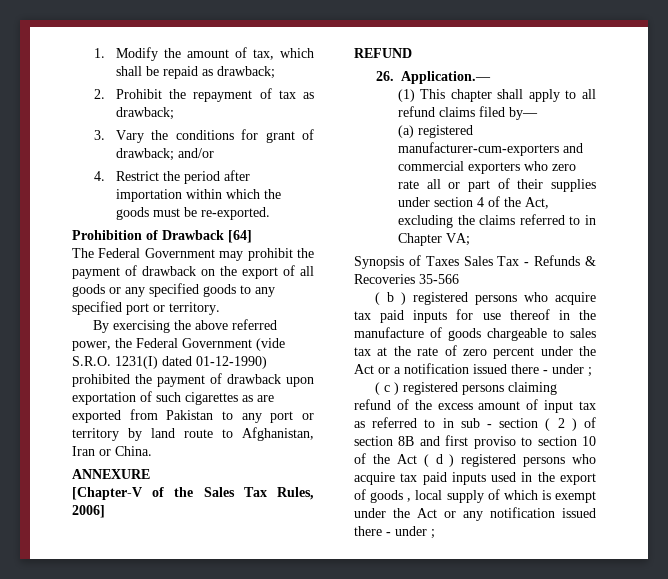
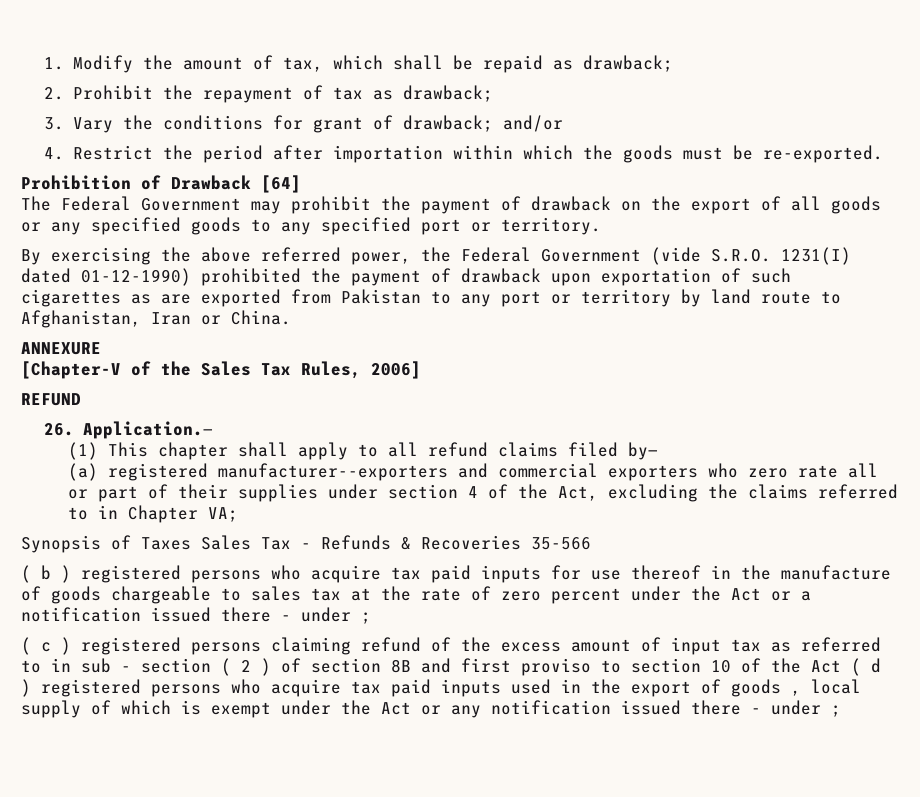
- (a) registered manufacturer-cum-exporters and commercial exporters who zero rate all or part of their supplies under section 4 of the Act, excluding the claims referred to in Chapter VA;
+ (a) registered manufacturer--exporters and commercial exporters who zero rate all or part of their supplies under section 4 of the Act, excluding the claims referred to in Chapter VA;

